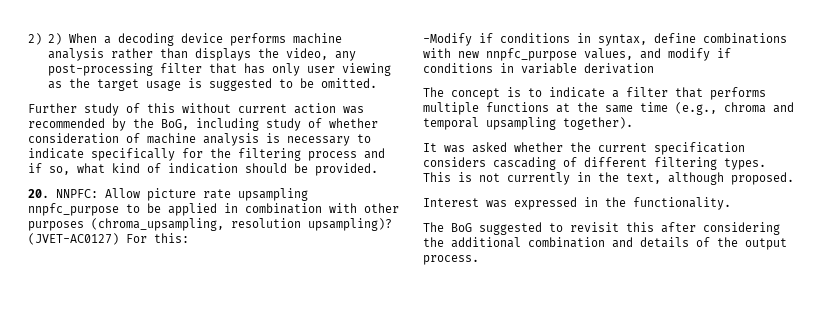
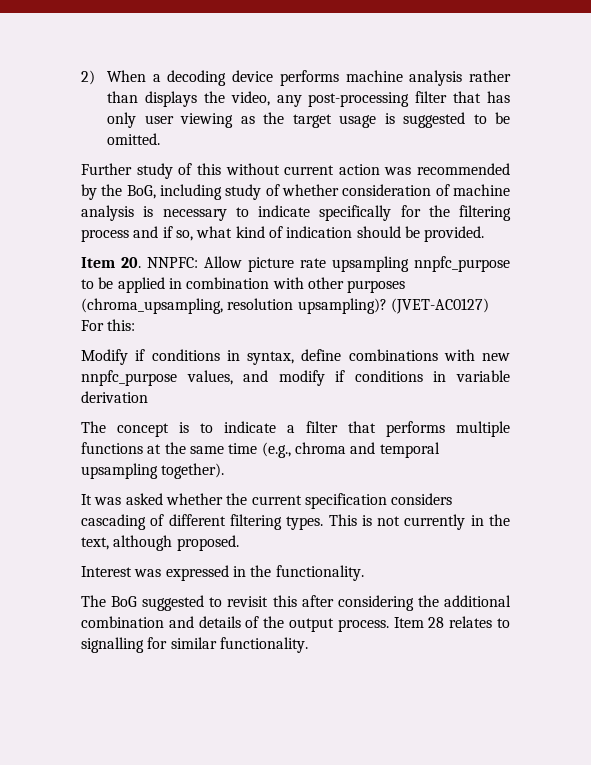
- 2) 2) When a decoding device performs machine analysis rather than displays the video, any post-processing filter that has only user viewing as the target usage is suggested to be omitted.
+ 2) When a decoding device performs machine analysis rather than displays the video, any post-processing filter that has only user viewing as the target usage is suggested to be omitted.
- 20. NNPFC: Allow picture rate upsampling nnpfc_purpose to be applied in combination with other purposes (chroma_upsampling, resolution upsampling)?
+ Item 20. NNPFC: Allow picture rate upsampling nnpfc_purpose to be applied in combination with other purposes (chroma_upsampling, resolution upsampling)?
- -Modify if conditions in syntax, define combinations with new nnpfc_purpose values, and modify if conditions in variable derivation
+ Modify if conditions in syntax, define combinations with new nnpfc_purpose values, and modify if conditions in variable derivation
+ Item 28 relates to signalling for similar functionality.

